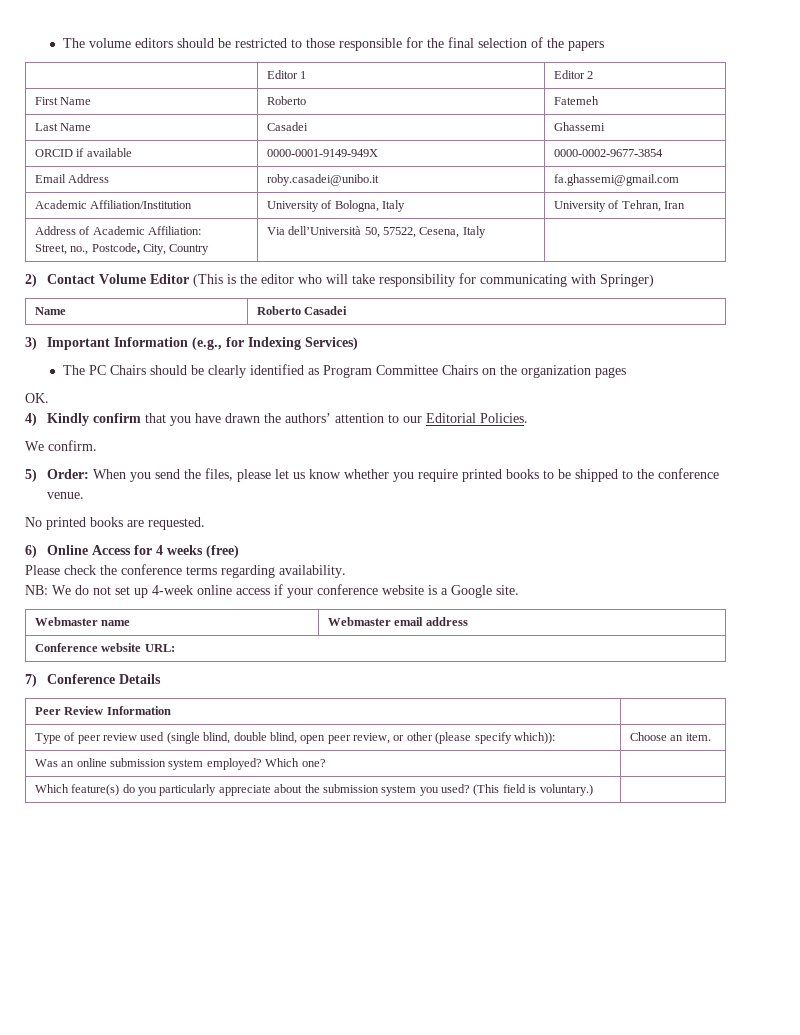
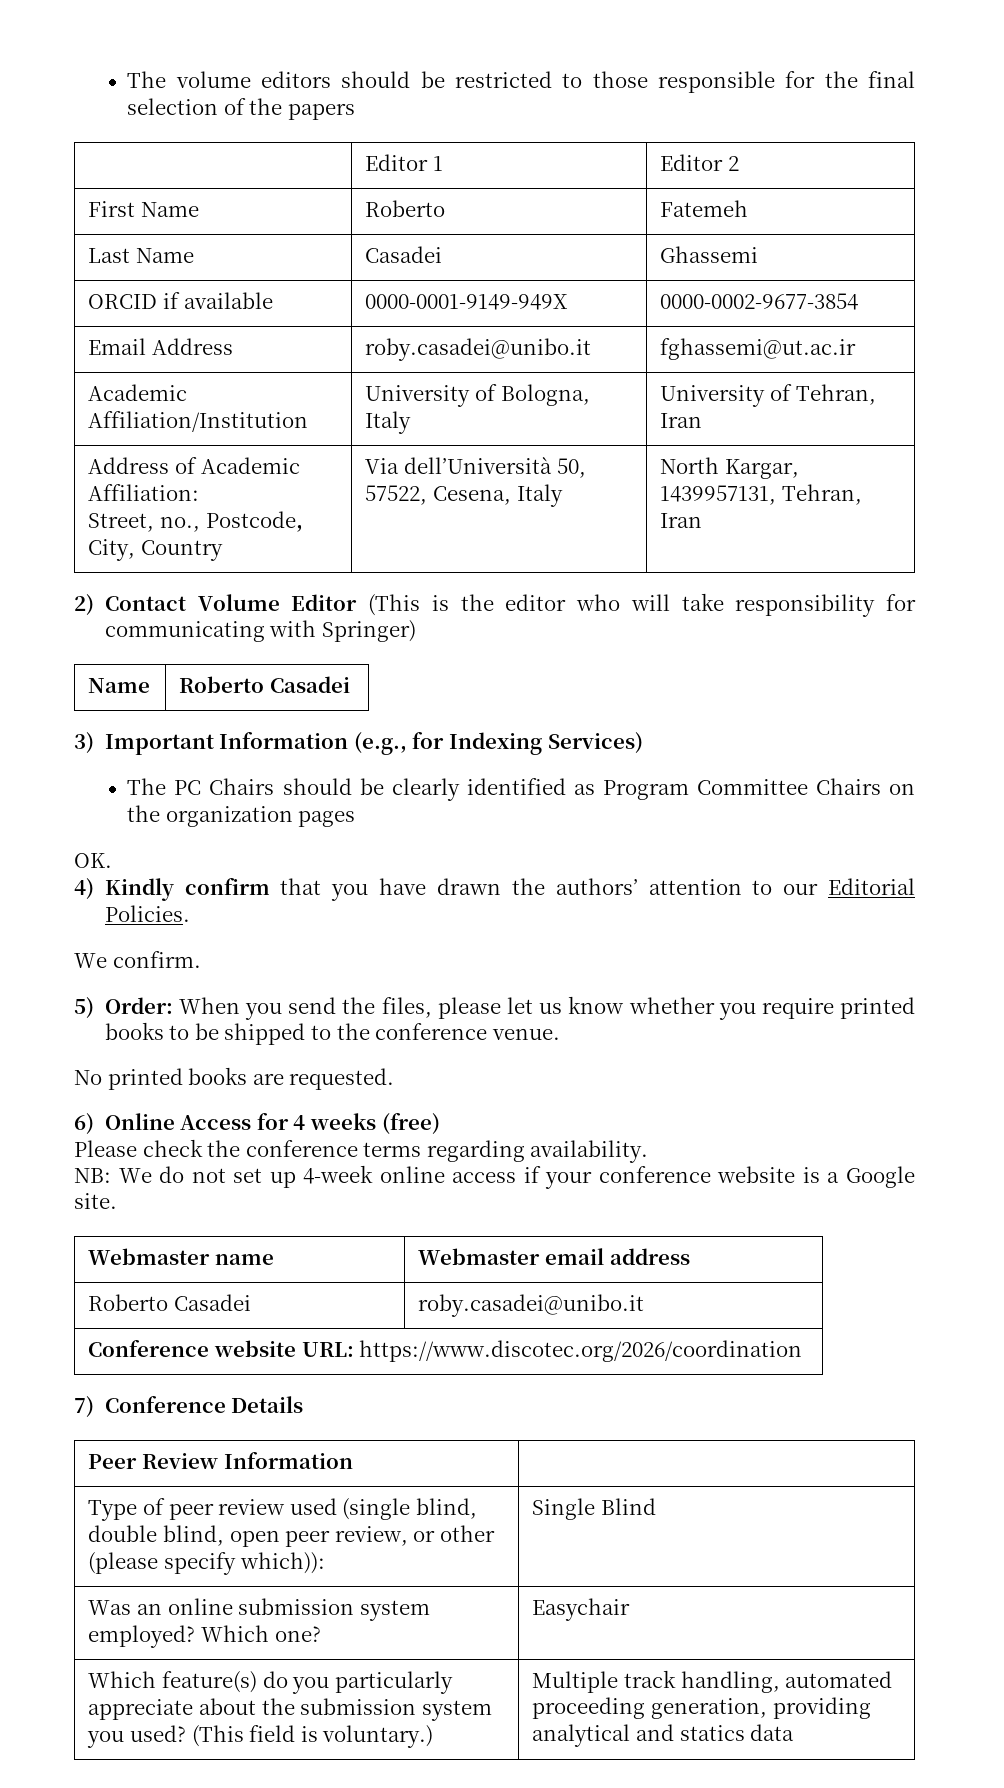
- Email Address | roby.casadei@unibo.it | fa.ghassemi@gmail.com
+ Email Address | roby.casadei@unibo.it | fghassemi@ut.ac.ir
  Address of Academic Affiliation:
- Street, no., Postcode, City, Country | Via dell’Università 50, 57522, Cesena, Italy |
+ Street, no., Postcode, City, Country | Via dell’Università 50, 57522, Cesena, Italy | North Kargar, 1439957131, Tehran, Iran
+ Roberto Casadei | roby.casadei@unibo.it
- Conference website URL:
+ Conference website URL: https://www.discotec.org/2026/coordination
- Type of peer review used (single blind, double blind, open peer review, or other (please specify which)): | Choose an item.
+ Type of peer review used (single blind, double blind, open peer review, or other (please specify which)): | Single Blind
- Was an online submission system employed? Which one? |
+ Was an online submission system employed? Which one? | Easychair
- Which feature(s) do you particularly appreciate about the submission system you used? (This field is voluntary.) |
+ Which feature(s) do you particularly appreciate about the submission system you used? (This field is voluntary.) | Multiple track handling, automated proceeding generation, providing analytical and statics data

